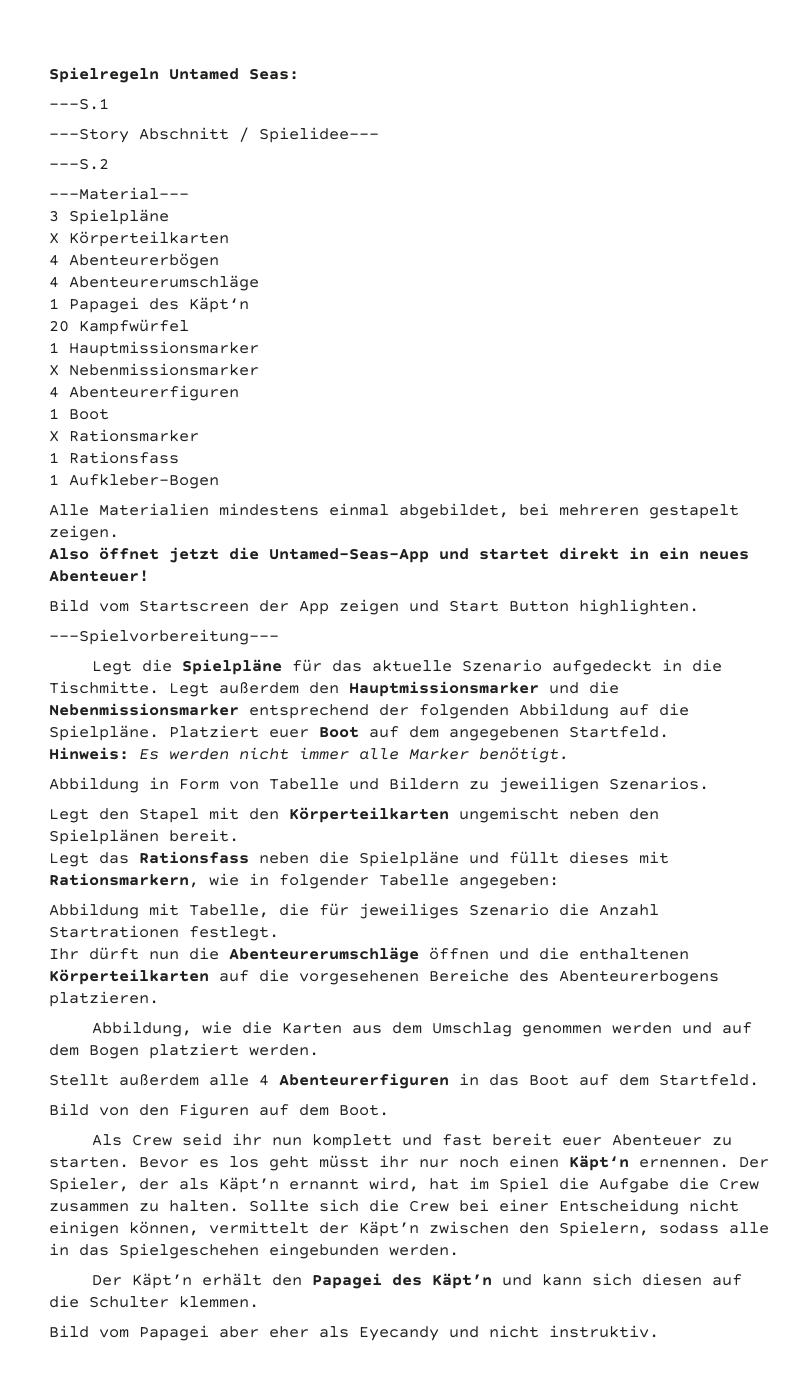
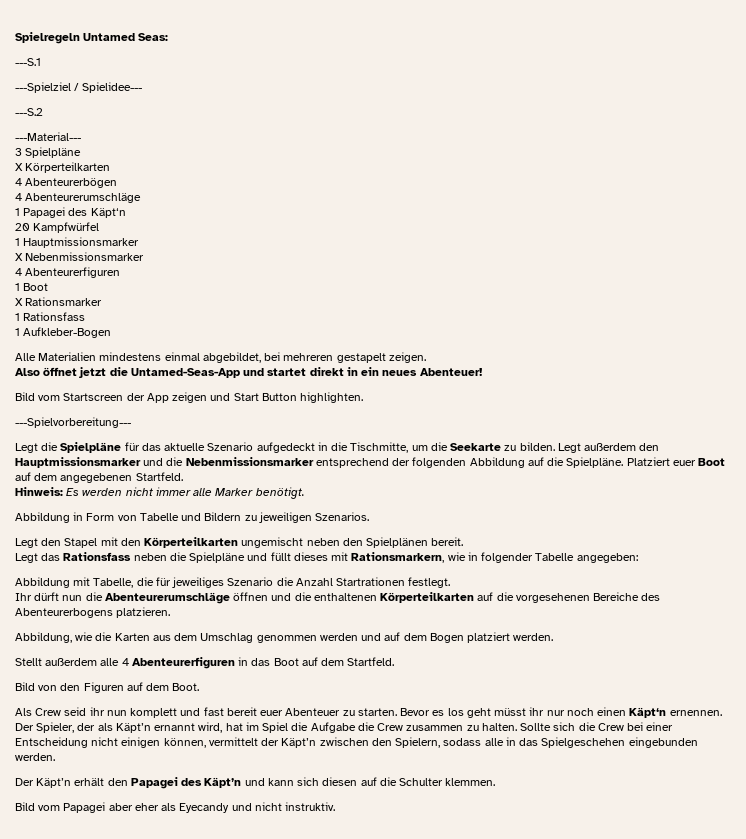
- ---Story Abschnitt / Spielidee---
+ ---Spielziel / Spielidee---
- Legt die Spielpläne für das aktuelle Szenario aufgedeckt in die Tischmitte.
+ Legt die Spielpläne für das aktuelle Szenario aufgedeckt in die Tischmitte, um die Seekarte zu bilden.

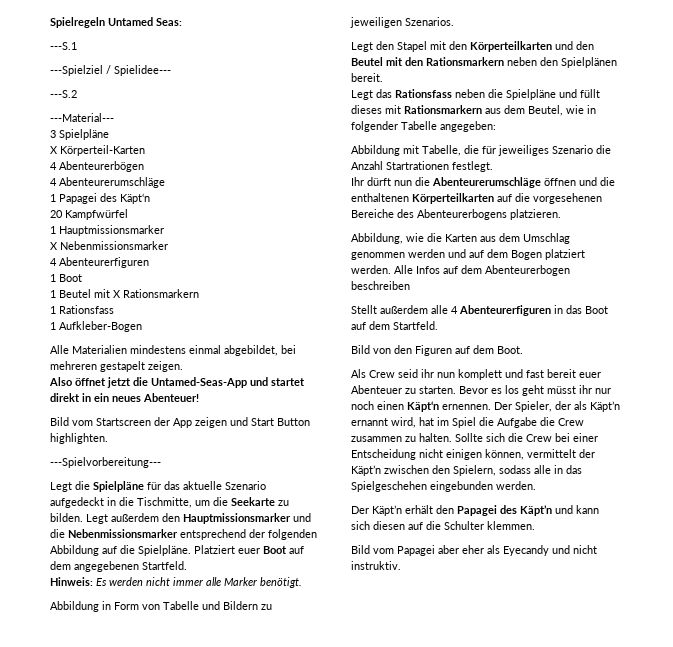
- X Körperteilkarten
+ X Körperteil-Karten
- X Rationsmarker
+ 1 Beutel mit X Rationsmarkern
- Legt den Stapel mit den Körperteilkarten ungemischt neben den Spielplänen bereit.
+ Legt den Stapel mit den Körperteilkarten und den Beutel mit den Rationsmarkern neben den Spielplänen bereit.
- Legt das Rationsfass neben die Spielpläne und füllt dieses mit Rationsmarkern, wie in folgender Tabelle angegeben:
+ Legt das Rationsfass neben die Spielpläne und füllt dieses mit Rationsmarkern aus dem Beutel, wie in folgender Tabelle angegeben:
+ Alle Infos auf dem Abenteurerbogen beschreiben

